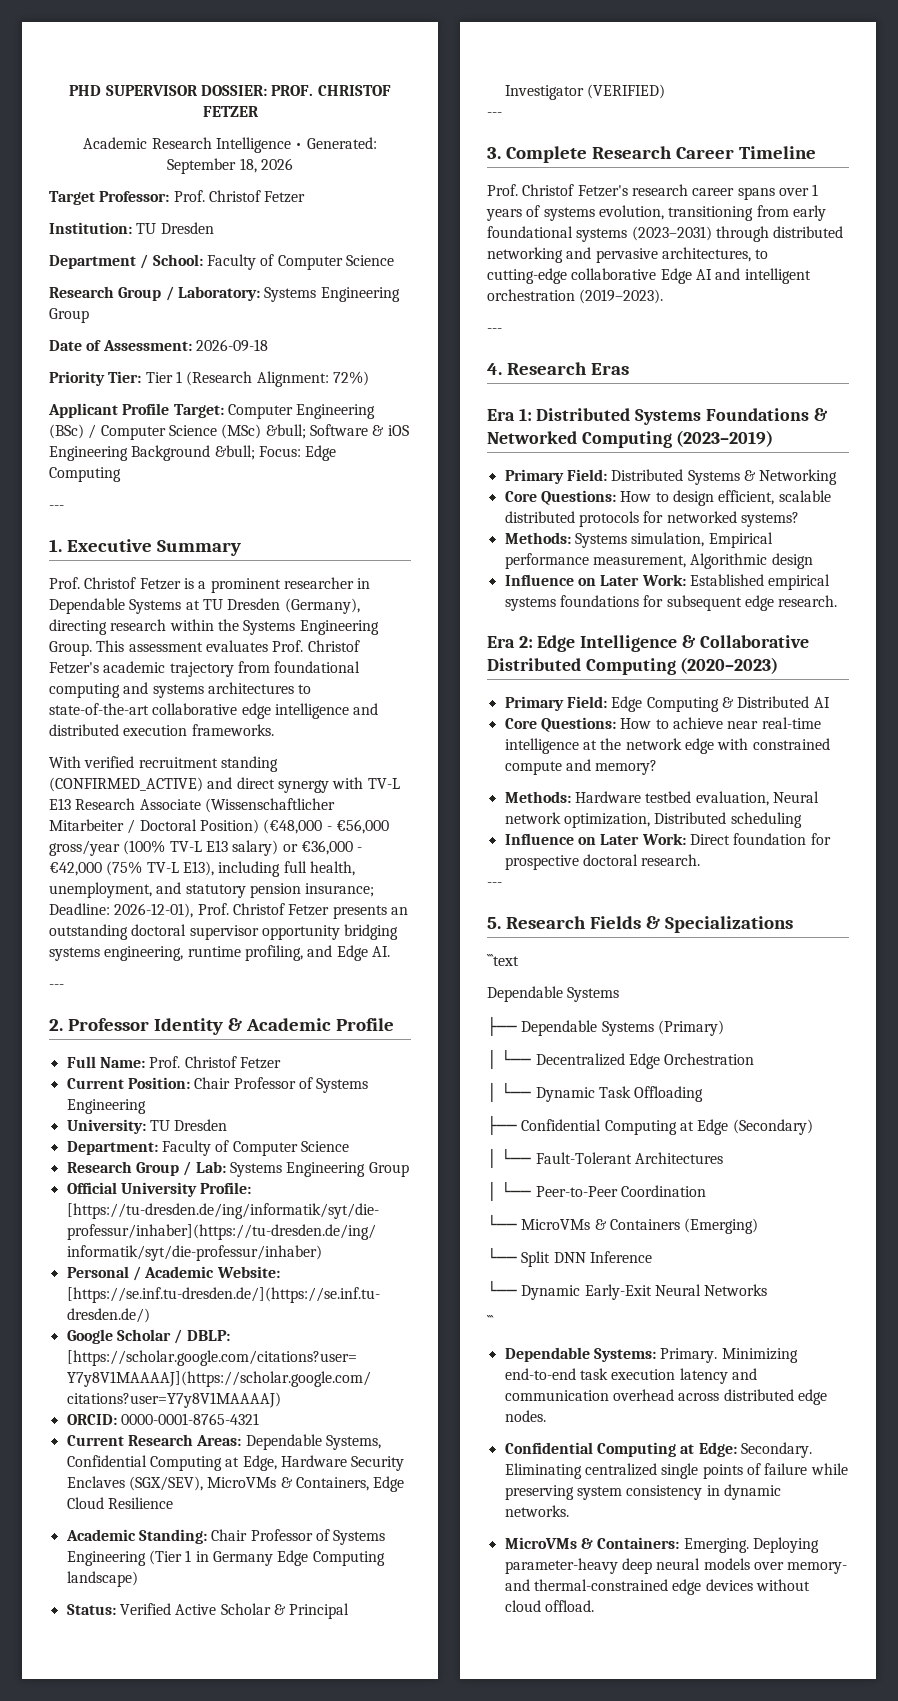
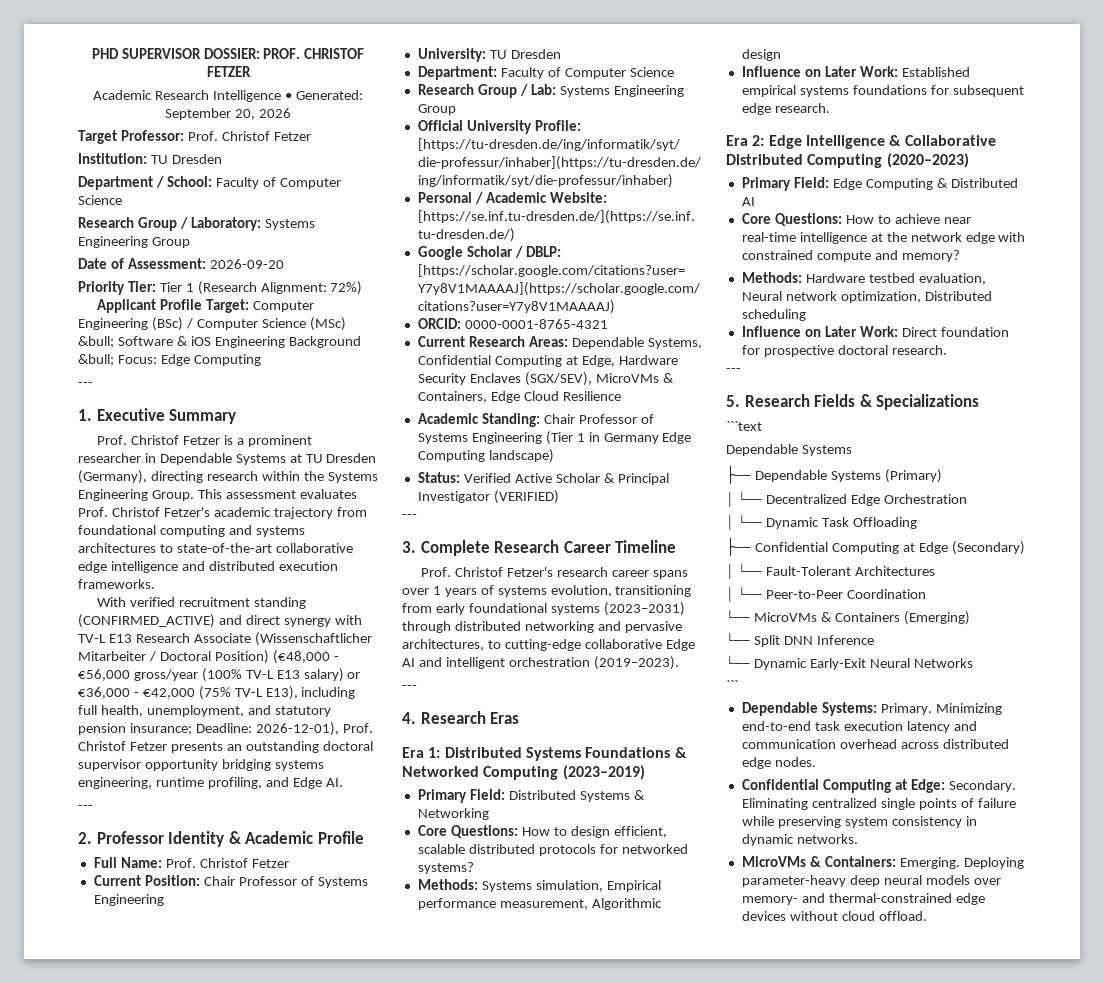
- Academic Research Intelligence • Generated: September 18, 2026
+ Academic Research Intelligence • Generated: September 20, 2026
- Date of Assessment: 2026-09-18
+ Date of Assessment: 2026-09-20

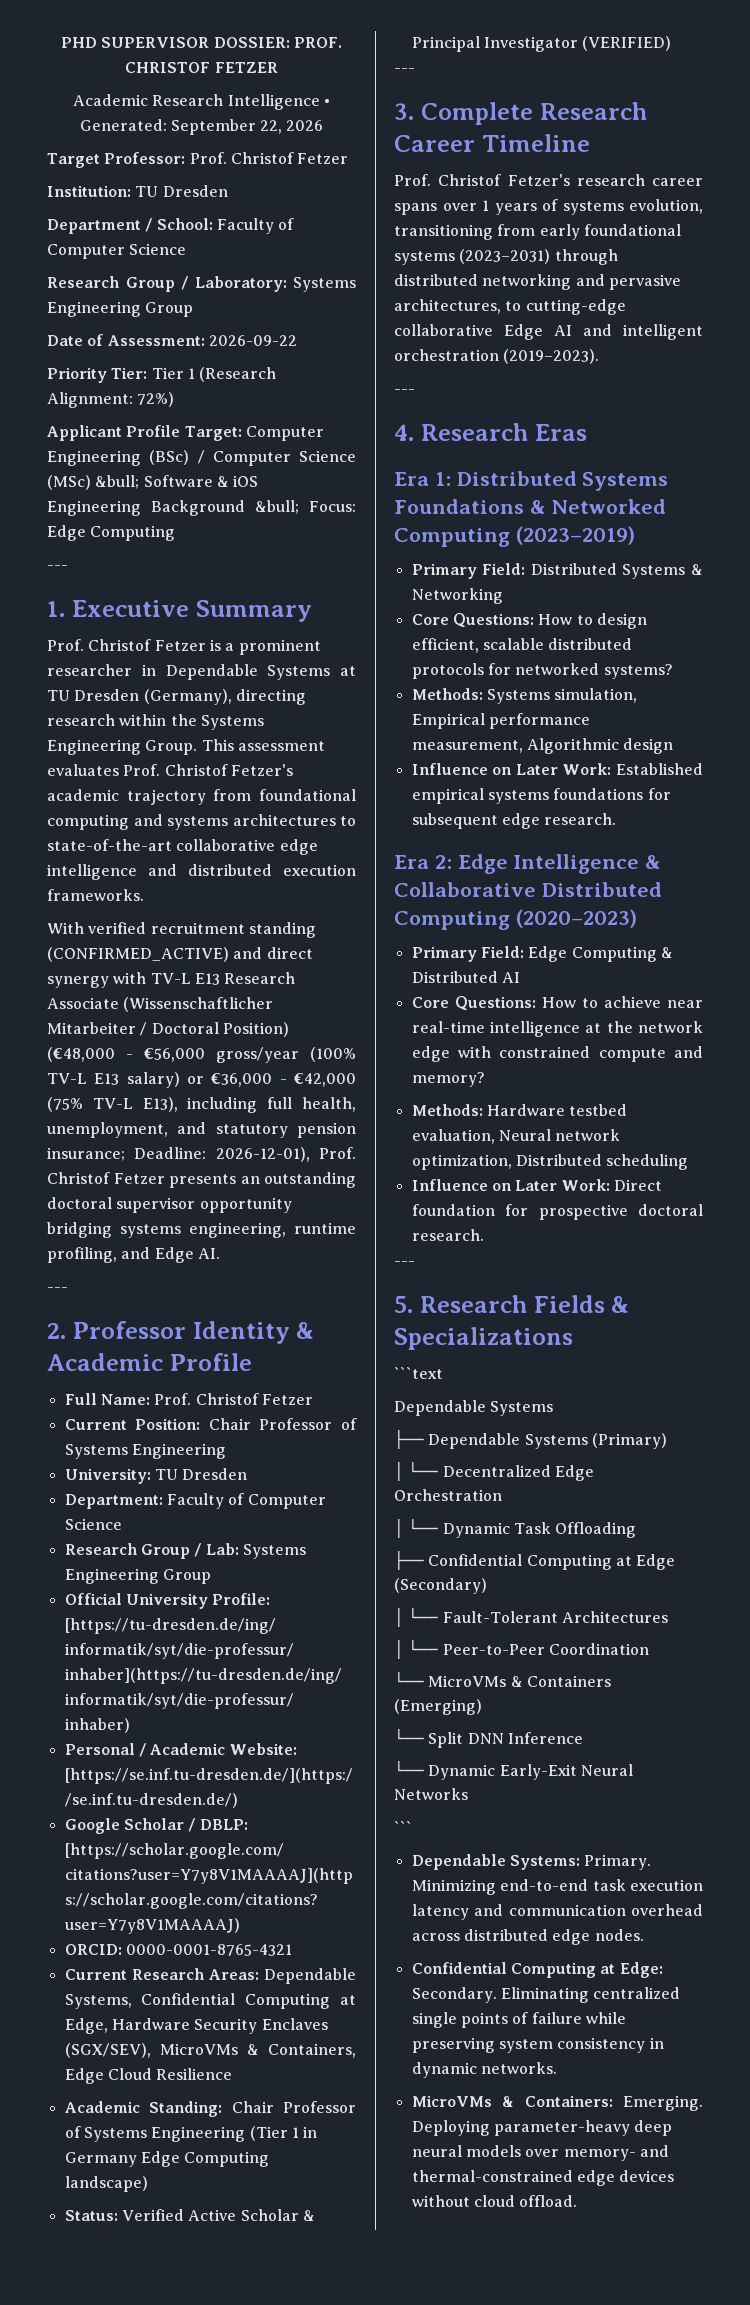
- Academic Research Intelligence • Generated: September 20, 2026
+ Academic Research Intelligence • Generated: September 22, 2026
- Date of Assessment: 2026-09-20
+ Date of Assessment: 2026-09-22

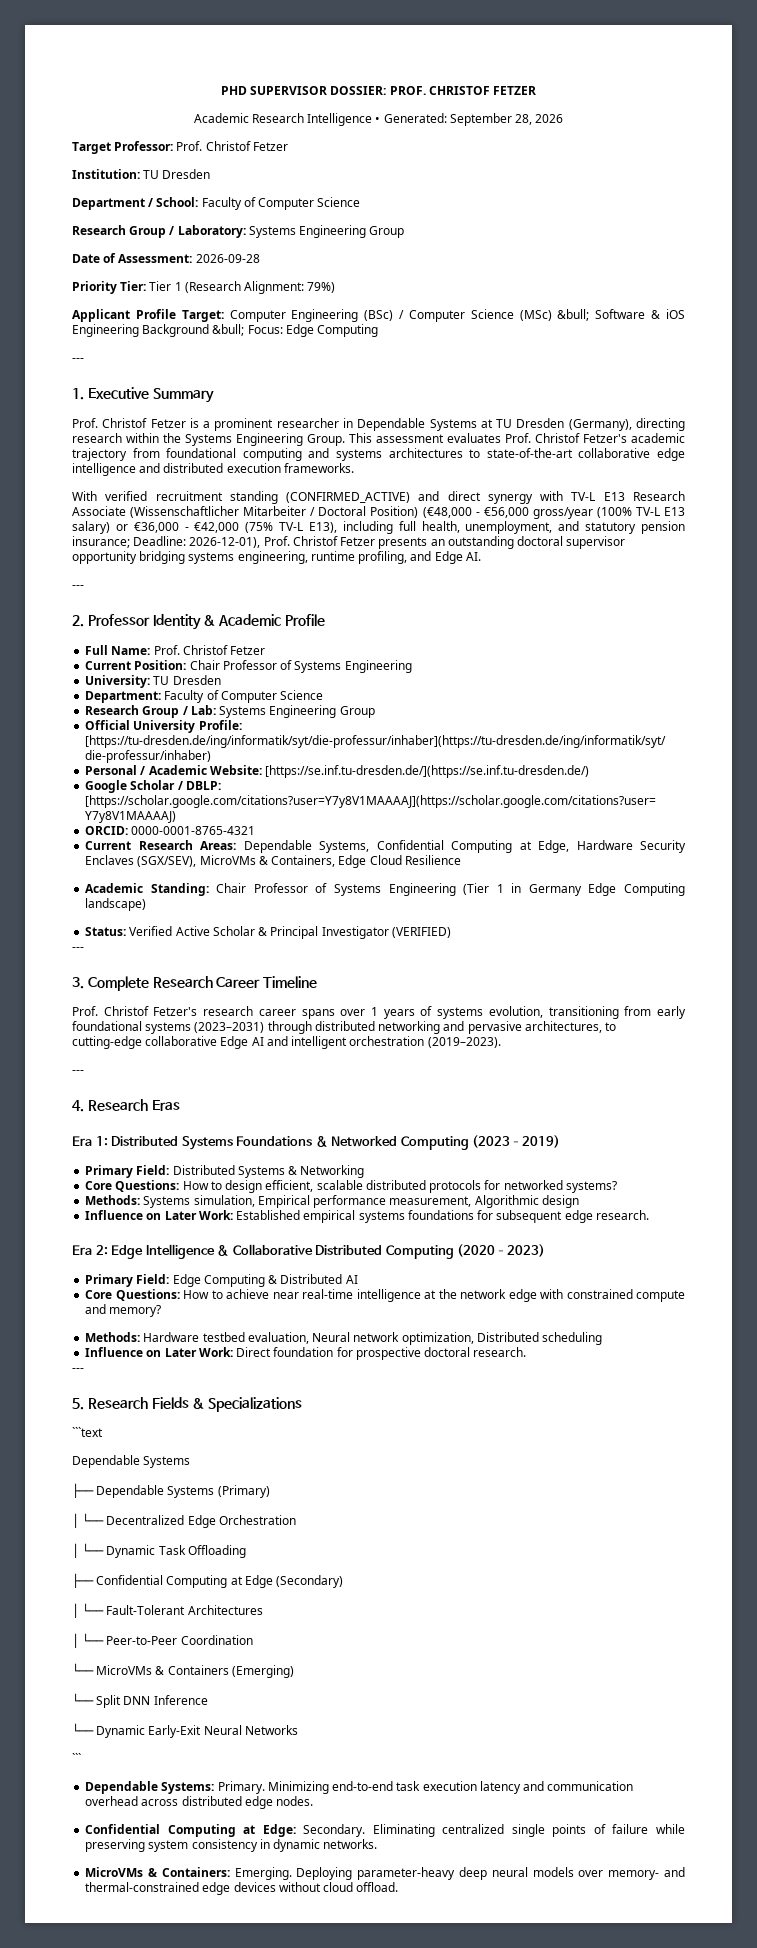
- Academic Research Intelligence • Generated: September 22, 2026
+ Academic Research Intelligence • Generated: September 28, 2026
- Date of Assessment: 2026-09-22
+ Date of Assessment: 2026-09-28
- Priority Tier: Tier 1 (Research Alignment: 72%)
+ Priority Tier: Tier 1 (Research Alignment: 79%)

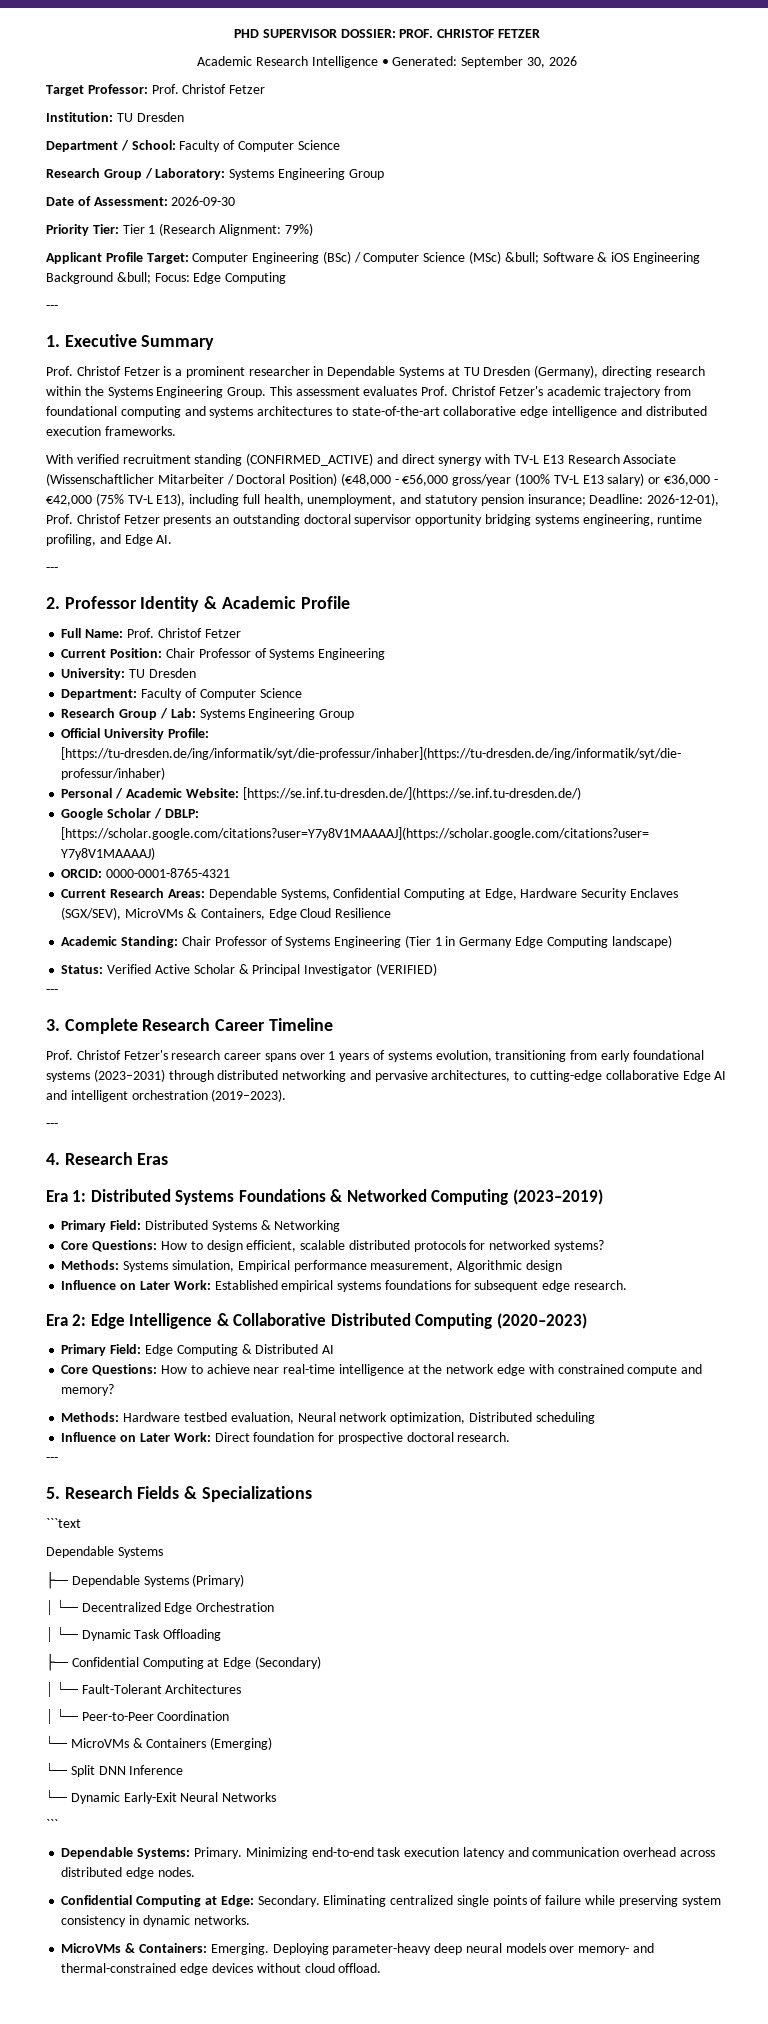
- Academic Research Intelligence • Generated: September 28, 2026
+ Academic Research Intelligence • Generated: September 30, 2026
- Date of Assessment: 2026-09-28
+ Date of Assessment: 2026-09-30

